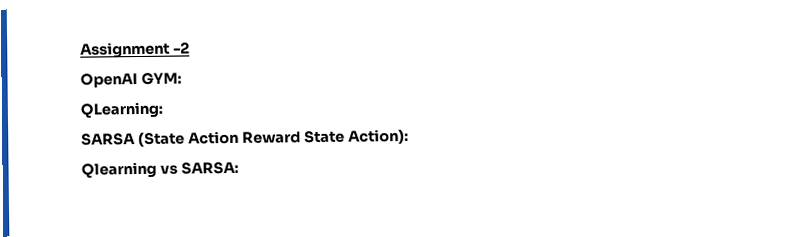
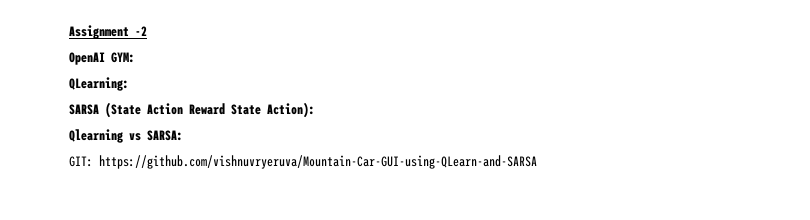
+ GIT: https://github.com/vishnuvryeruva/Mountain-Car-GUI-using-QLearn-and-SARSA

